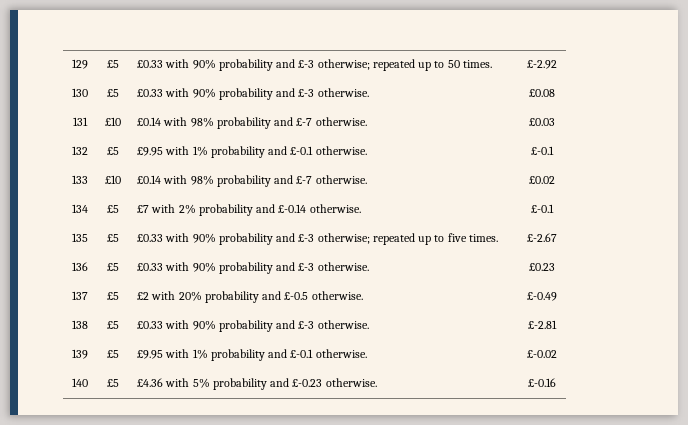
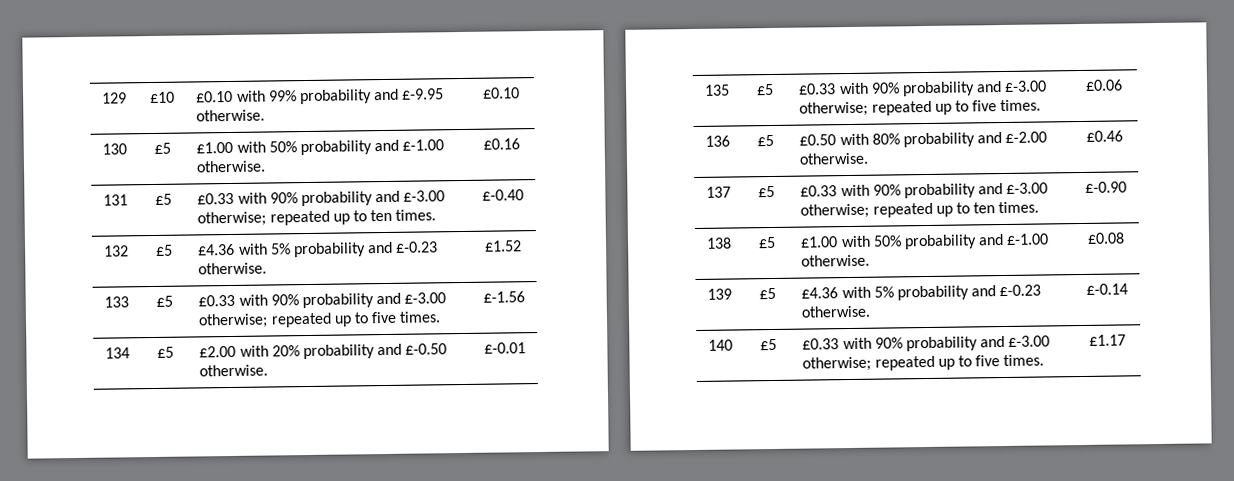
- 129 | £5 | £0.33 with 90% probability and £-3 otherwise; repeated up to 50 times. | £-2.92
- 130 | £5 | £0.33 with 90% probability and £-3 otherwise. | £0.08
- 131 | £10 | £0.14 with 98% probability and £-7 otherwise. | £0.03
- 132 | £5 | £9.95 with 1% probability and £-0.1 otherwise. | £-0.1
- 133 | £10 | £0.14 with 98% probability and £-7 otherwise. | £0.02
- 134 | £5 | £7 with 2% probability and £-0.14 otherwise. | £-0.1
- 135 | £5 | £0.33 with 90% probability and £-3 otherwise; repeated up to five times. | £-2.67
- 136 | £5 | £0.33 with 90% probability and £-3 otherwise. | £0.23
- 137 | £5 | £2 with 20% probability and £-0.5 otherwise. | £-0.49
- 138 | £5 | £0.33 with 90% probability and £-3 otherwise. | £-2.81
- 139 | £5 | £9.95 with 1% probability and £-0.1 otherwise. | £-0.02
- 140 | £5 | £4.36 with 5% probability and £-0.23 otherwise. | £-0.16
+ 129 | £10 | £0.10 with 99% probability and £-9.95 otherwise. | £0.10
+ 130 | £5 | £1.00 with 50% probability and £-1.00 otherwise. | £0.16
+ 131 | £5 | £0.33 with 90% probability and £-3.00 otherwise; repeated up to ten times. | £-0.40
+ 132 | £5 | £4.36 with 5% probability and £-0.23 otherwise. | £1.52
+ 133 | £5 | £0.33 with 90% probability and £-3.00 otherwise; repeated up to five times. | £-1.56
+ 134 | £5 | £2.00 with 20% probability and £-0.50 otherwise. | £-0.01
+ 135 | £5 | £0.33 with 90% probability and £-3.00 otherwise; repeated up to five times. | £0.06
+ 136 | £5 | £0.50 with 80% probability and £-2.00 otherwise. | £0.46
+ 137 | £5 | £0.33 with 90% probability and £-3.00 otherwise; repeated up to ten times. | £-0.90
+ 138 | £5 | £1.00 with 50% probability and £-1.00 otherwise. | £0.08
+ 139 | £5 | £4.36 with 5% probability and £-0.23 otherwise. | £-0.14
+ 140 | £5 | £0.33 with 90% probability and £-3.00 otherwise; repeated up to five times. | £1.17

